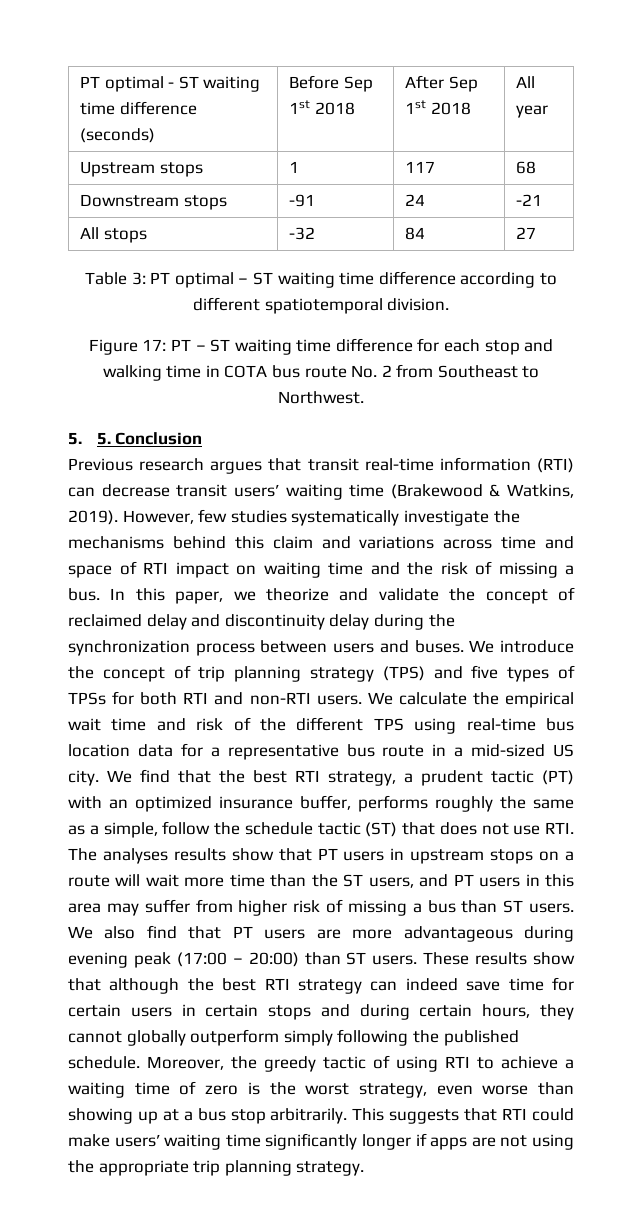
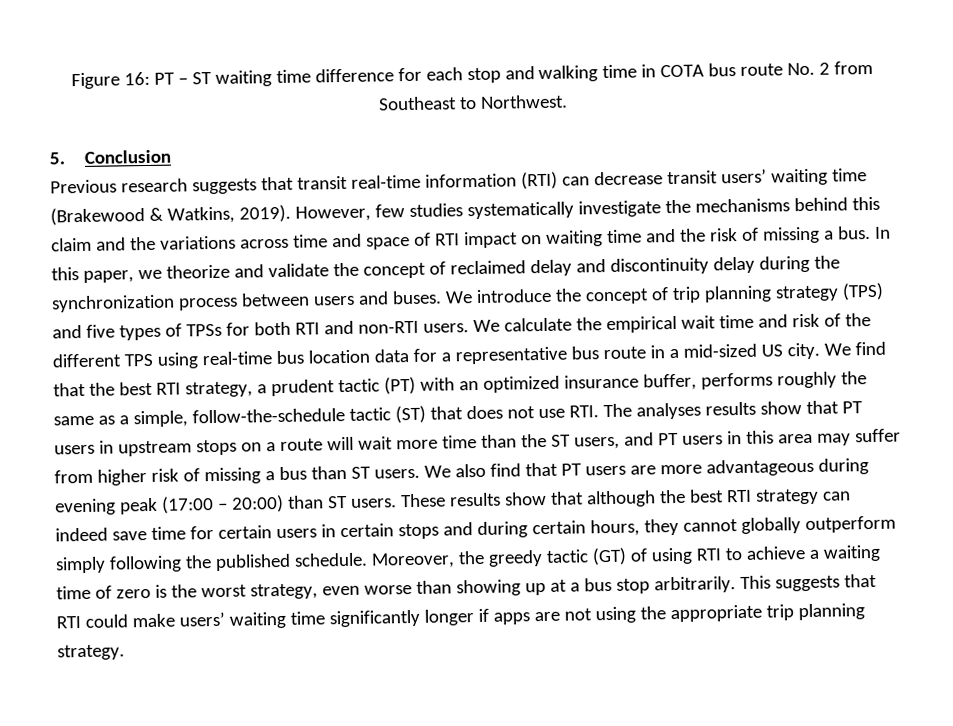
- PT optimal - ST waiting time difference (seconds) | Before Sep 1st 2018 | After Sep 1st 2018 | All year
- Upstream stops | 1 | 117 | 68
- Downstream stops | -91 | 24 | -21
- All stops | -32 | 84 | 27
- Table 3: PT optimal – ST waiting time difference according to different spatiotemporal division.
- Figure 17: PT – ST waiting time difference for each stop and walking time in COTA bus route No. 2 from Southeast to Northwest.
+ Figure 16: PT – ST waiting time difference for each stop and walking time in COTA bus route No. 2 from Southeast to Northwest.
- 5. 5. Conclusion
+ 5. Conclusion
- Previous research argues that transit real-time information (RTI) can decrease transit users’ waiting time (Brakewood & Watkins, 2019).
+ Previous research suggests that transit real-time information (RTI) can decrease transit users’ waiting time (Brakewood & Watkins, 2019).
- However, few studies systematically investigate the mechanisms behind this claim and variations across time and space of RTI impact on waiting time and the risk of missing a bus.
+ However, few studies systematically investigate the mechanisms behind this claim and the variations across time and space of RTI impact on waiting time and the risk of missing a bus.
- We find that the best RTI strategy, a prudent tactic (PT) with an optimized insurance buffer, performs roughly the same as a simple, follow the schedule tactic (ST) that does not use RTI. The analyses results show that PT users in upstream stops on a route will wait more time than the ST users, and PT users in this area may suffer from higher risk of missing a bus than ST users.
+ We find that the best RTI strategy, a prudent tactic (PT) with an optimized insurance buffer, performs roughly the same as a simple, follow-the-schedule tactic (ST) that does not use RTI. The analyses results show that PT users in upstream stops on a route will wait more time than the ST users, and PT users in this area may suffer from higher risk of missing a bus than ST users.
- Moreover, the greedy tactic of using RTI to achieve a waiting time of zero is the worst strategy, even worse than showing up at a bus stop arbitrarily.
+ Moreover, the greedy tactic (GT) of using RTI to achieve a waiting time of zero is the worst strategy, even worse than showing up at a bus stop arbitrarily.

